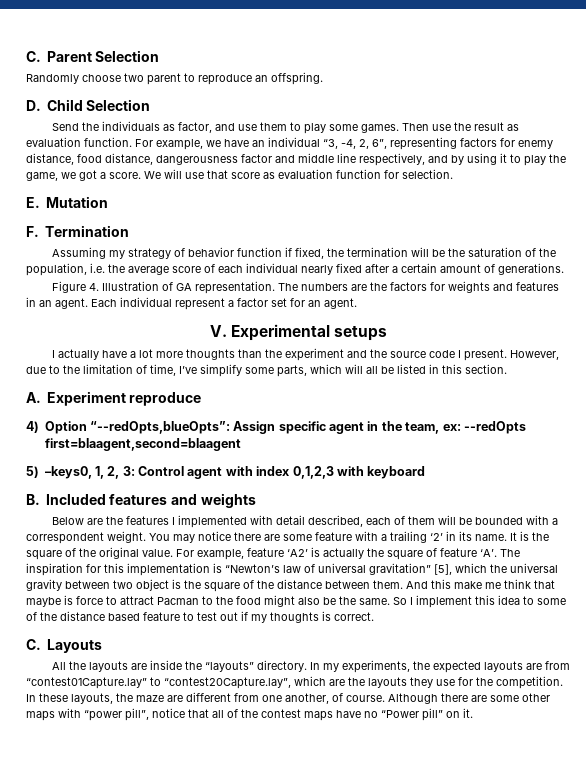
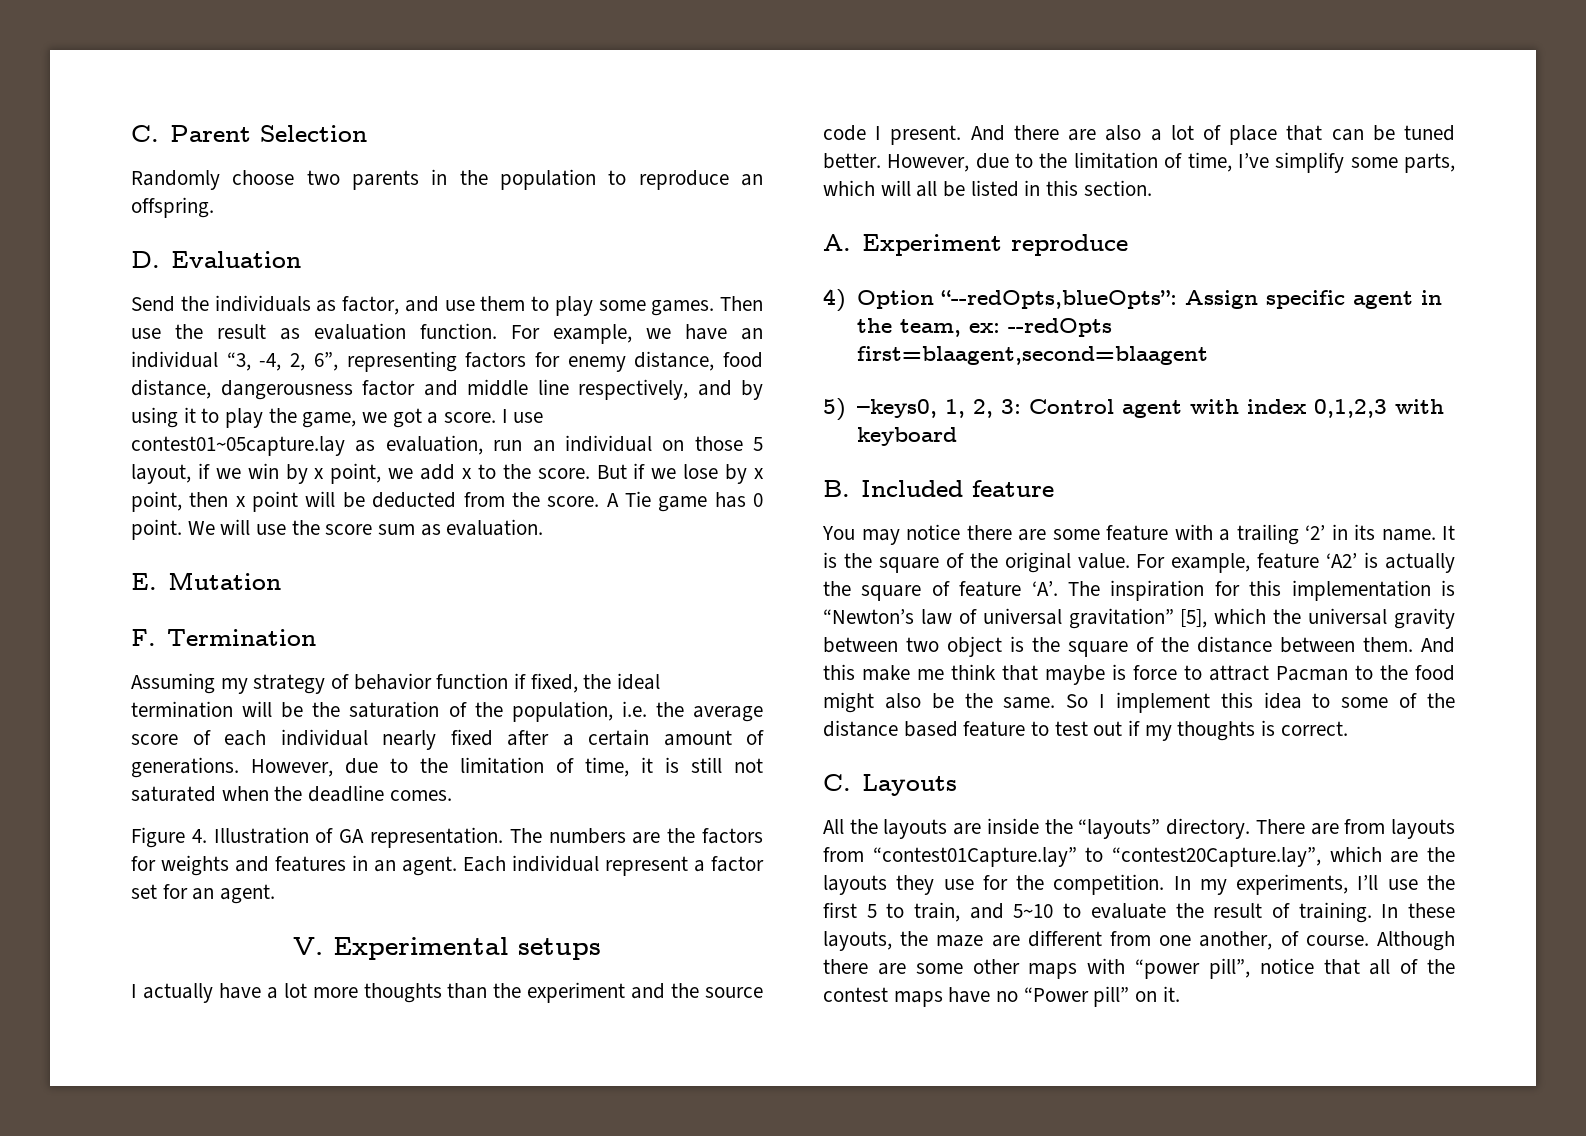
- Randomly choose two parent to reproduce an offspring.
+ Randomly choose two parents in the population to reproduce an offspring.
- D. Child Selection
+ D. Evaluation
- We will use that score as evaluation function for selection.
+ I use contest01~05capture.lay as evaluation, run an individual on those 5 layout, if we win by x point, we add x to the score. But if we lose by x point, then x point will be deducted from the score. A Tie game has 0 point. We will use the score sum as evaluation.
- Assuming my strategy of behavior function if fixed, the termination will be the saturation of the population, i.e. the average score of each individual nearly fixed after a certain amount of generations.
+ Assuming my strategy of behavior function if fixed, the ideal termination will be the saturation of the population, i.e. the average score of each individual nearly fixed after a certain amount of generations. However, due to the limitation of time, it is still not saturated when the deadline comes.
+ And there are also a lot of place that can be tuned better.
- B. Included features and weights
- Below are the features I implemented with detail described, each of them will be bounded with a correspondent weight. You may notice there are some feature with a trailing ‘2’ in its name.
+ B. Included feature
+ You may notice there are some feature with a trailing ‘2’ in its name.
- In my experiments, the expected layouts are from “contest01Capture.lay” to “contest20Capture.lay”, which are the layouts they use for the competition.
+ There are from layouts from “contest01Capture.lay” to “contest20Capture.lay”, which are the layouts they use for the competition.
- In these layouts, the maze are different from one another, of course.
+ In my experiments, I’ll use the first 5 to train, and 5~10 to evaluate the result of training. In these layouts, the maze are different from one another, of course.

